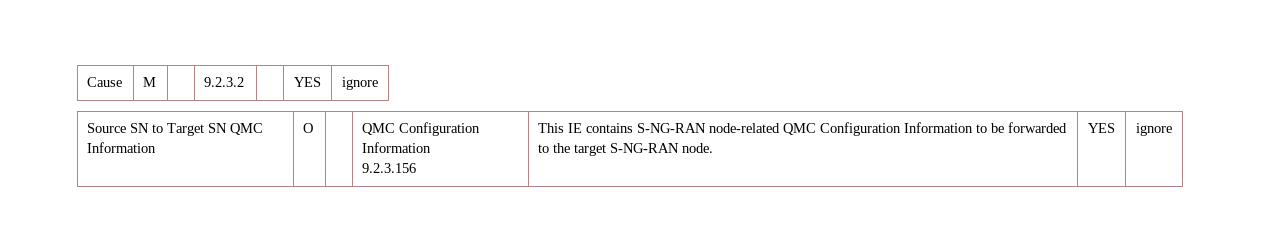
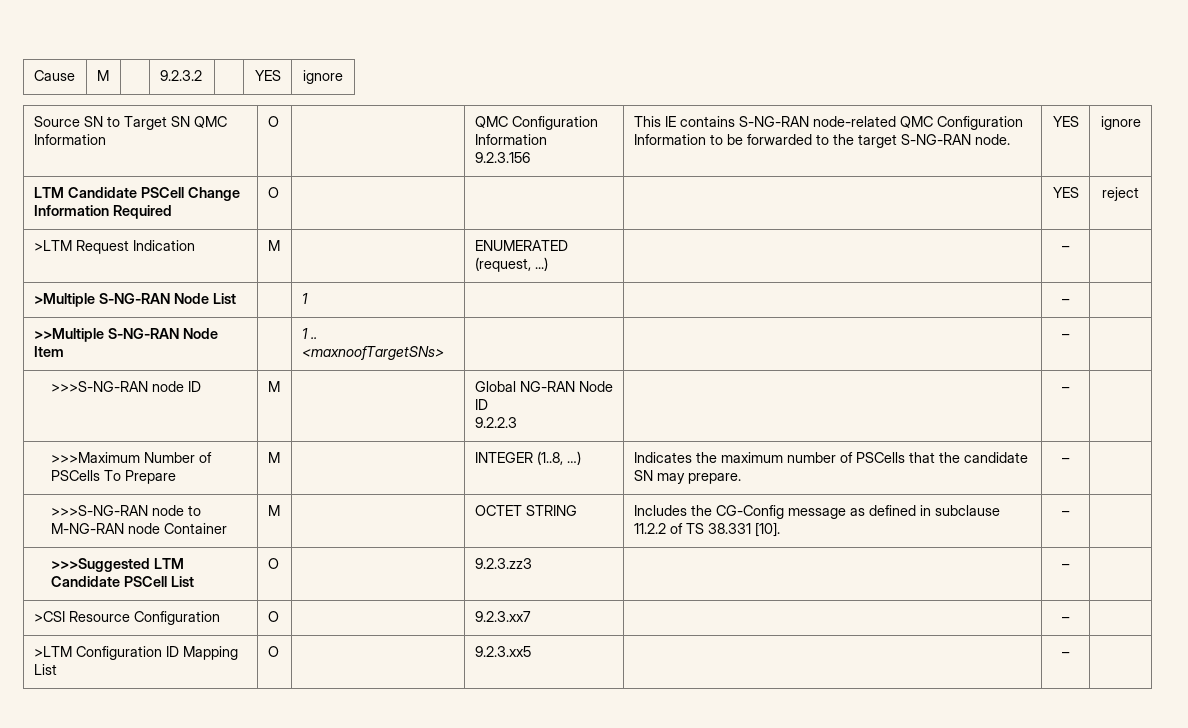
+ LTM Candidate PSCell Change Information Required | O | | | | YES | reject
+ >LTM Request Indication | M | | ENUMERATED (request, ...) | | – |
+ >Multiple S-NG-RAN Node List | | 1 | | | – |
+ >>Multiple S-NG-RAN Node Item | | 1 .. <maxnoofTargetSNs> | | | – |
+ >>>S-NG-RAN node ID | M | | Global NG-RAN Node ID
+ 9.2.2.3 | | – |
+ >>>Maximum Number of PSCells To Prepare | M | | INTEGER (1..8, …) | Indicates the maximum number of PSCells that the candidate SN may prepare. | – |
+ >>>S-NG-RAN node to M-NG-RAN node Container | M | | OCTET STRING | Includes the CG-Config message as defined in subclause 11.2.2 of TS 38.331 [10]. | – |
+ >>>Suggested LTM Candidate PSCell List | O | | 9.2.3.zz3 | | – |
+ >CSI Resource Configuration | O | | 9.2.3.xx7 | | – |
+ >LTM Configuration ID Mapping List | O | | 9.2.3.xx5 | | – |

